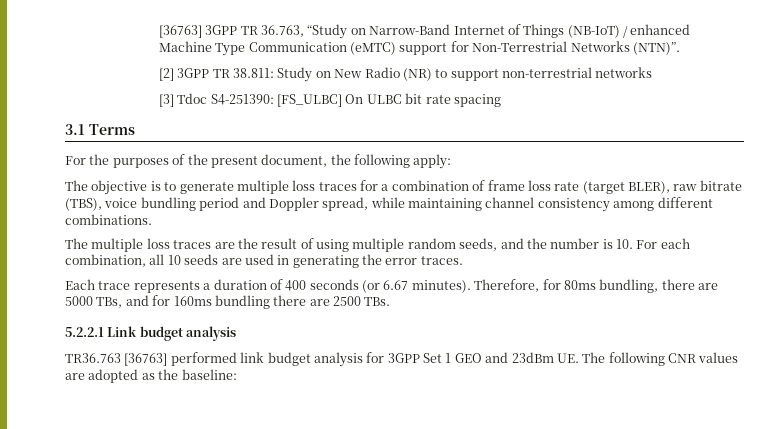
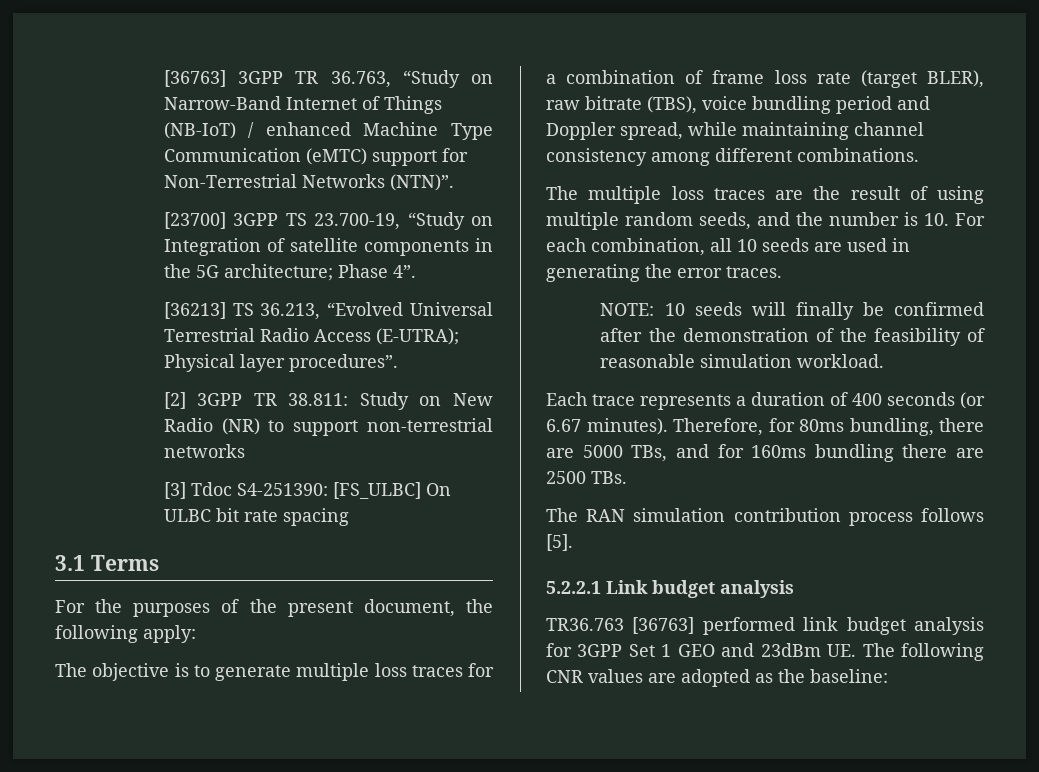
+ [23700] 3GPP TS 23.700-19, “Study on Integration of satellite components in the 5G architecture; Phase 4”.
+ [36213] TS 36.213, “Evolved Universal Terrestrial Radio Access (E-UTRA); Physical layer procedures”.
+ NOTE: 10 seeds will finally be confirmed after the demonstration of the feasibility of reasonable simulation workload.
+ The RAN simulation contribution process follows [5].

